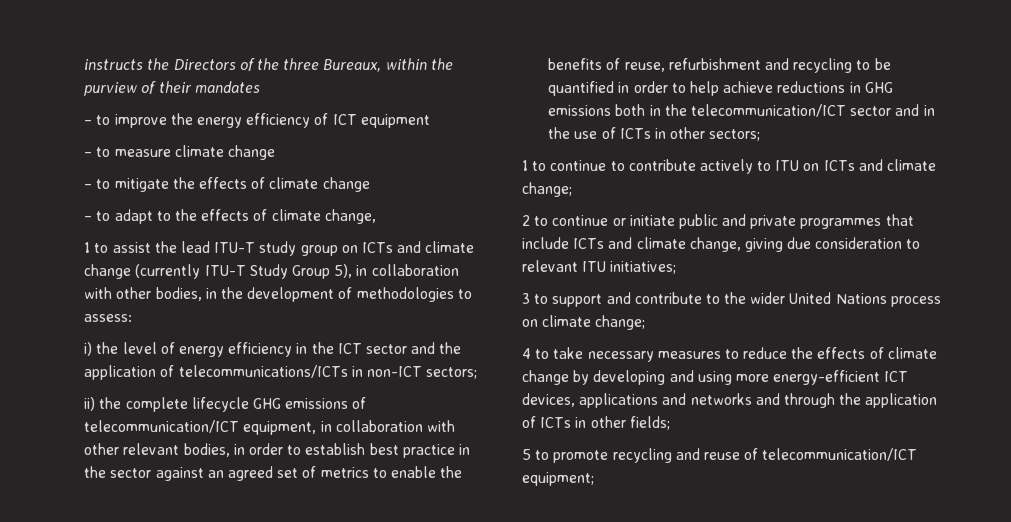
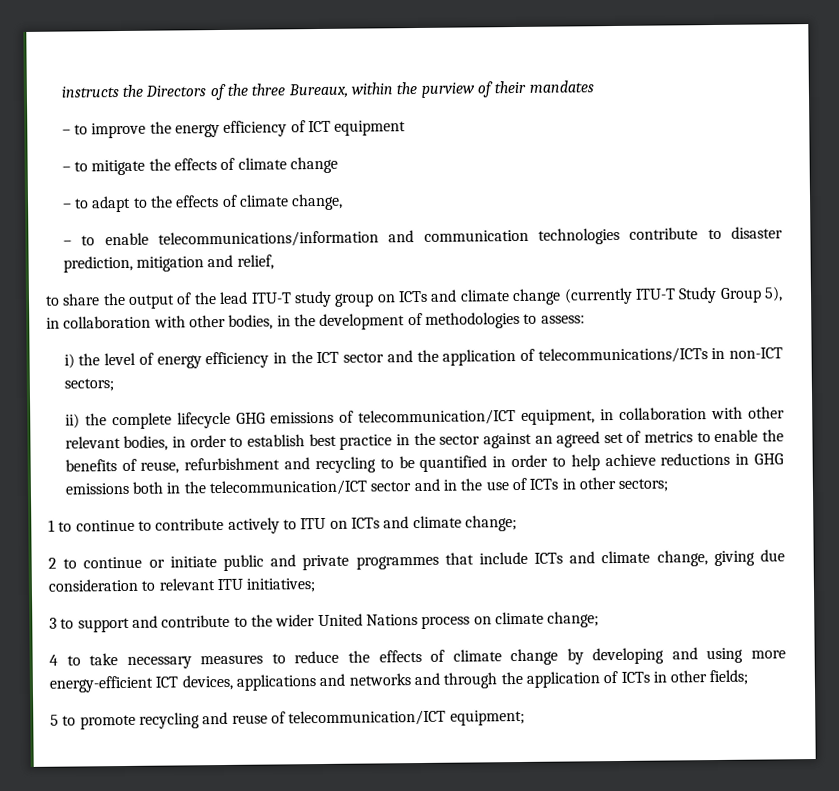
- – to measure climate change
- 1 to assist the lead ITU-T study group on ICTs and climate change (currently ITU-T Study Group 5), in collaboration with other bodies, in the development of methodologies to assess:
+ – to enable telecommunications/information and communication technologies contribute to disaster prediction, mitigation and relief,
+ to share the output of the lead ITU-T study group on ICTs and climate change (currently ITU-T Study Group 5), in collaboration with other bodies, in the development of methodologies to assess:

